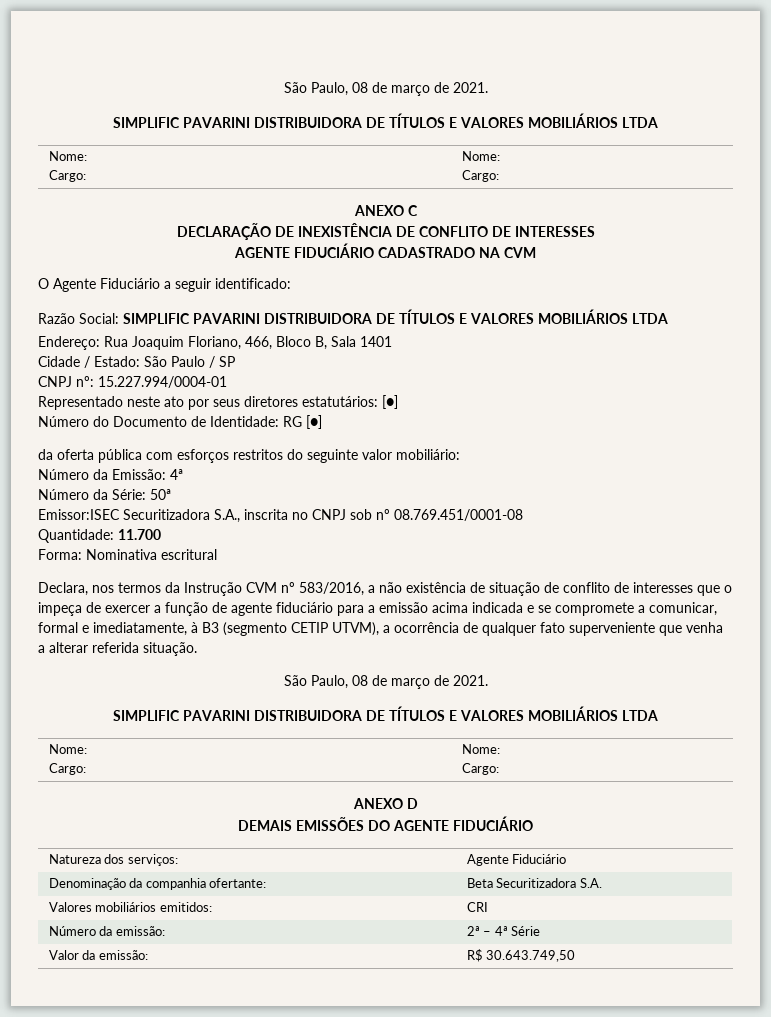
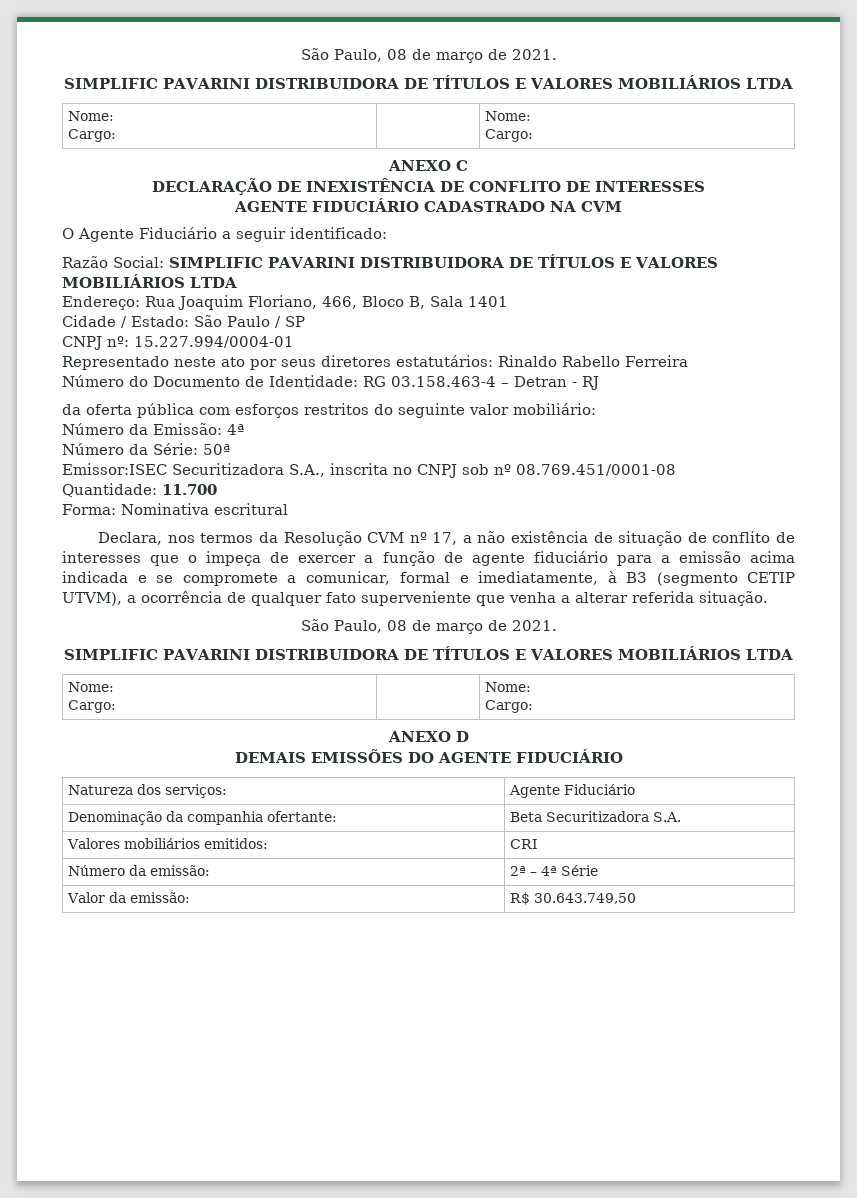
- Representado neste ato por seus diretores estatutários: [●]
+ Representado neste ato por seus diretores estatutários: Rinaldo Rabello Ferreira
- Número do Documento de Identidade: RG [●]
+ Número do Documento de Identidade: RG 03.158.463-4 – Detran - RJ
- Declara, nos termos da Instrução CVM nº 583/2016, a não existência de situação de conflito de interesses que o impeça de exercer a função de agente fiduciário para a emissão acima indicada e se compromete a comunicar, formal e imediatamente, à B3 (segmento CETIP UTVM), a ocorrência de qualquer fato superveniente que venha a alterar referida situação.
+ Declara, nos termos da Resolução CVM nº 17, a não existência de situação de conflito de interesses que o impeça de exercer a função de agente fiduciário para a emissão acima indicada e se compromete a comunicar, formal e imediatamente, à B3 (segmento CETIP UTVM), a ocorrência de qualquer fato superveniente que venha a alterar referida situação.

